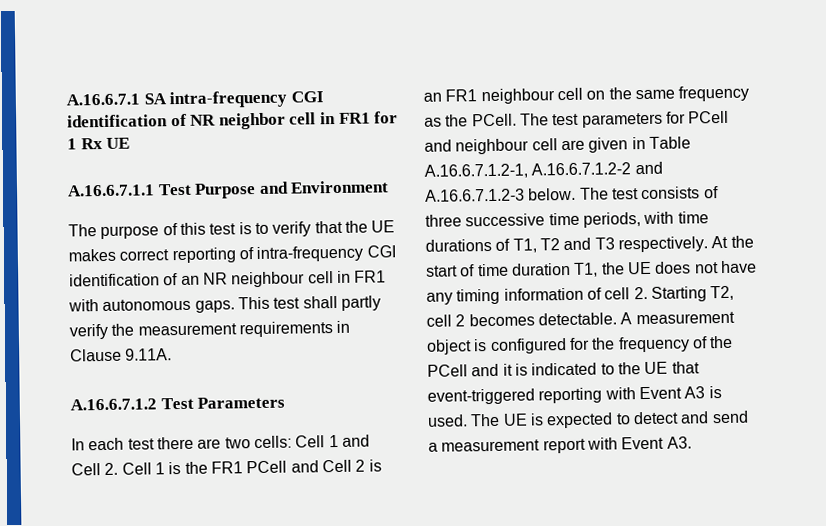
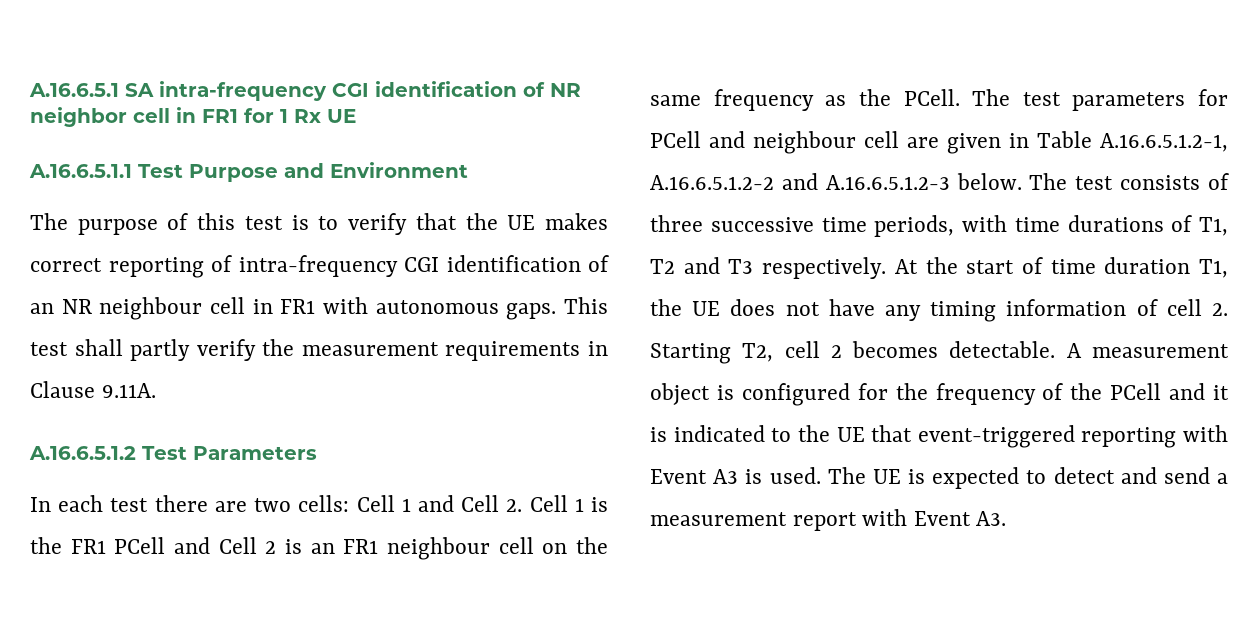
- A.16.6.7.1 SA intra-frequency CGI identification of NR neighbor cell in FR1 for 1 Rx UE
+ A.16.6.5.1 SA intra-frequency CGI identification of NR neighbor cell in FR1 for 1 Rx UE
- A.16.6.7.1.1 Test Purpose and Environment
+ A.16.6.5.1.1 Test Purpose and Environment
- A.16.6.7.1.2 Test Parameters
+ A.16.6.5.1.2 Test Parameters
- The test parameters for PCell and neighbour cell are given in Table A.16.6.7.1.2-1, A.16.6.7.1.2-2 and A.16.6.7.1.2-3 below.
+ The test parameters for PCell and neighbour cell are given in Table A.16.6.5.1.2-1, A.16.6.5.1.2-2 and A.16.6.5.1.2-3 below.

